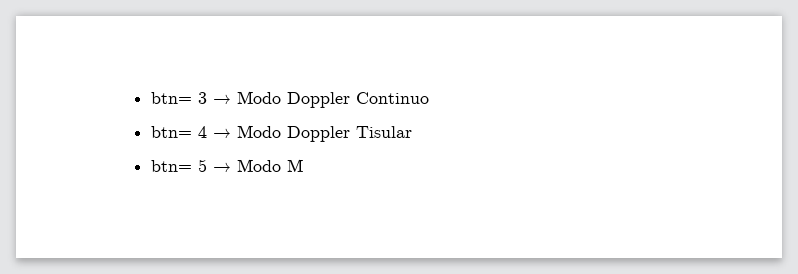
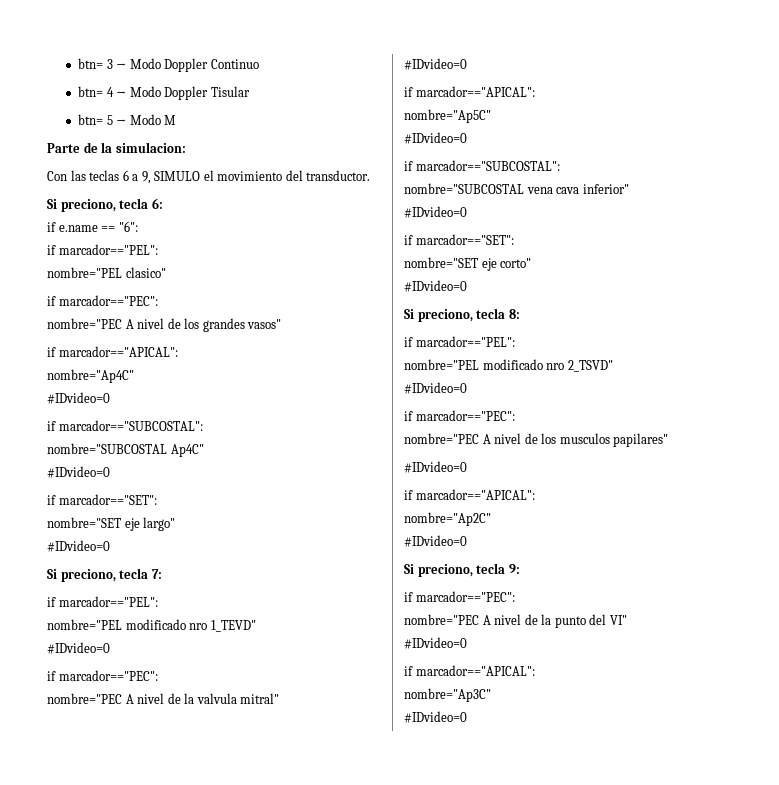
+ Parte de la simulacion:
+ Con las teclas 6 a 9, SIMULO el movimiento del transductor.
+ Si preciono, tecla 6:
+ if e.name == "6":
+ if marcador=="PEL":
+ nombre="PEL clasico"
+ if marcador=="PEC":
+ nombre="PEC A nivel de los grandes vasos"
+ if marcador=="APICAL":
+ nombre="Ap4C"
+ #IDvideo=0
+ if marcador=="SUBCOSTAL":
+ nombre="SUBCOSTAL Ap4C"
+ #IDvideo=0
+ if marcador=="SET":
+ nombre="SET eje largo"
+ #IDvideo=0
+ Si preciono, tecla 7:
+ if marcador=="PEL":
+ nombre="PEL modificado nro 1_TEVD"
+ #IDvideo=0
+ if marcador=="PEC":
+ nombre="PEC A nivel de la valvula mitral"
+ #IDvideo=0
+ if marcador=="APICAL":
+ nombre="Ap5C"
+ #IDvideo=0
+ if marcador=="SUBCOSTAL":
+ nombre="SUBCOSTAL vena cava inferior"
+ #IDvideo=0
+ if marcador=="SET":
+ nombre="SET eje corto"
+ #IDvideo=0
+ Si preciono, tecla 8:
+ if marcador=="PEL":
+ nombre="PEL modificado nro 2_TSVD"
+ #IDvideo=0
+ if marcador=="PEC":
+ nombre="PEC A nivel de los musculos papilares"
+ #IDvideo=0
+ if marcador=="APICAL":
+ nombre="Ap2C"
+ #IDvideo=0
+ Si preciono, tecla 9:
+ if marcador=="PEC":
+ nombre="PEC A nivel de la punto del VI"
+ #IDvideo=0
+ if marcador=="APICAL":
+ nombre="Ap3C"
+ #IDvideo=0

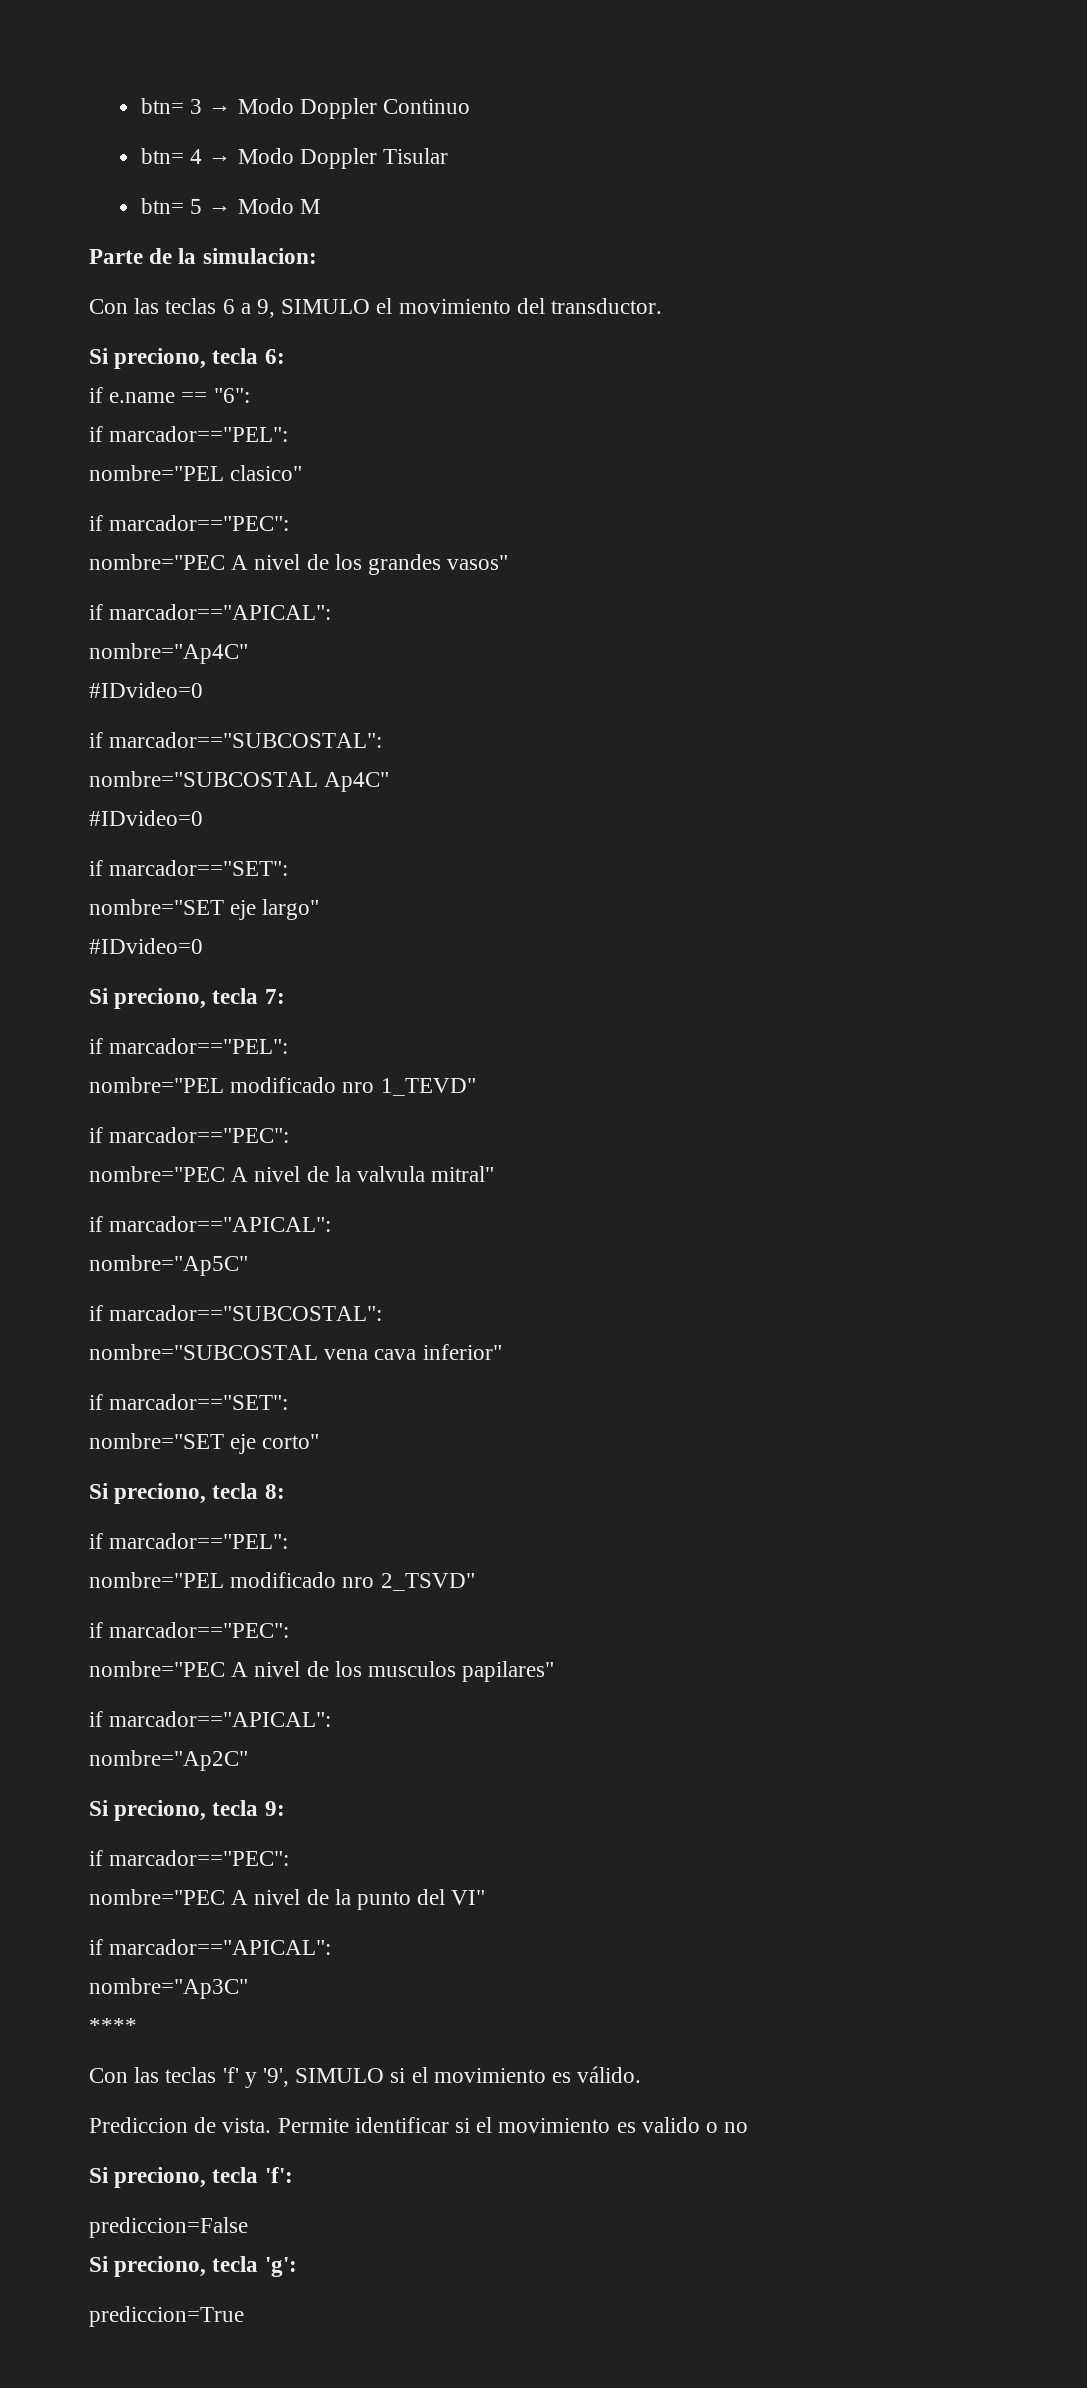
  nombre="PEL modificado nro 1_TEVD"
- #IDvideo=0
  nombre="PEC A nivel de la valvula mitral"
- #IDvideo=0
  nombre="Ap5C"
- #IDvideo=0
  nombre="SUBCOSTAL vena cava inferior"
- #IDvideo=0
  nombre="SET eje corto"
- #IDvideo=0
  nombre="PEL modificado nro 2_TSVD"
- #IDvideo=0
  nombre="PEC A nivel de los musculos papilares"
- #IDvideo=0
  nombre="Ap2C"
- #IDvideo=0
  nombre="PEC A nivel de la punto del VI"
- #IDvideo=0
  nombre="Ap3C"
- #IDvideo=0
+ ****
+ Con las teclas 'f' y '9', SIMULO si el movimiento es válido.
+ Prediccion de vista. Permite identificar si el movimiento es valido o no
+ Si preciono, tecla 'f':
+ prediccion=False
+ Si preciono, tecla 'g':
+ prediccion=True

